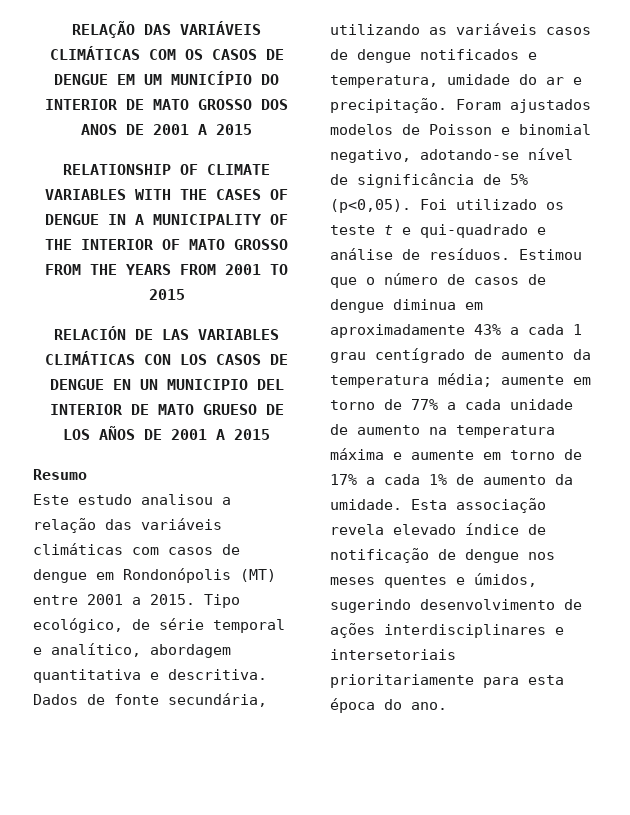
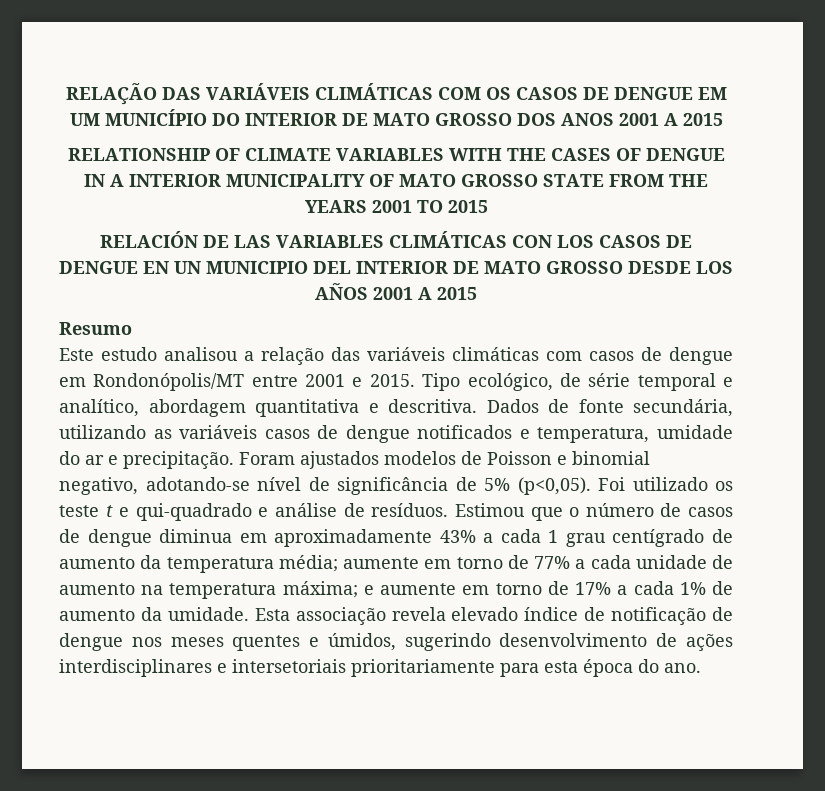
- RELAÇÃO DAS VARIÁVEIS CLIMÁTICAS COM OS CASOS DE DENGUE EM UM MUNICÍPIO DO INTERIOR DE MATO GROSSO DOS ANOS DE 2001 A 2015
+ RELAÇÃO DAS VARIÁVEIS CLIMÁTICAS COM OS CASOS DE DENGUE EM UM MUNICÍPIO DO INTERIOR DE MATO GROSSO DOS ANOS 2001 A 2015
- RELATIONSHIP OF CLIMATE VARIABLES WITH THE CASES OF DENGUE IN A MUNICIPALITY OF THE INTERIOR OF MATO GROSSO FROM THE YEARS FROM 2001 TO 2015
+ RELATIONSHIP OF CLIMATE VARIABLES WITH THE CASES OF DENGUE IN A INTERIOR MUNICIPALITY OF MATO GROSSO STATE FROM THE YEARS 2001 TO 2015
- RELACIÓN DE LAS VARIABLES CLIMÁTICAS CON LOS CASOS DE DENGUE EN UN MUNICIPIO DEL INTERIOR DE MATO GRUESO DE LOS AÑOS DE 2001 A 2015
+ RELACIÓN DE LAS VARIABLES CLIMÁTICAS CON LOS CASOS DE DENGUE EN UN MUNICIPIO DEL INTERIOR DE MATO GROSSO DESDE LOS AÑOS 2001 A 2015
- Este estudo analisou a relação das variáveis climáticas com casos de dengue em Rondonópolis (MT) entre 2001 a 2015.
+ Este estudo analisou a relação das variáveis climáticas com casos de dengue em Rondonópolis/MT entre 2001 e 2015.
- Estimou que o número de casos de dengue diminua em aproximadamente 43% a cada 1 grau centígrado de aumento da temperatura média; aumente em torno de 77% a cada unidade de aumento na temperatura máxima e aumente em torno de 17% a cada 1% de aumento da umidade.
+ Estimou que o número de casos de dengue diminua em aproximadamente 43% a cada 1 grau centígrado de aumento da temperatura média; aumente em torno de 77% a cada unidade de aumento na temperatura máxima; e aumente em torno de 17% a cada 1% de aumento da umidade.

